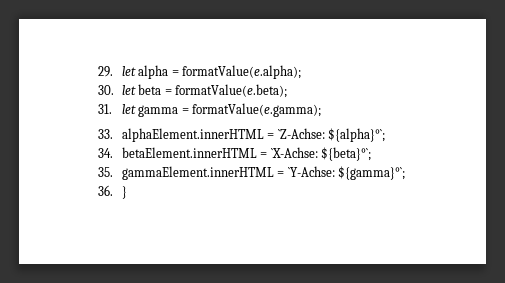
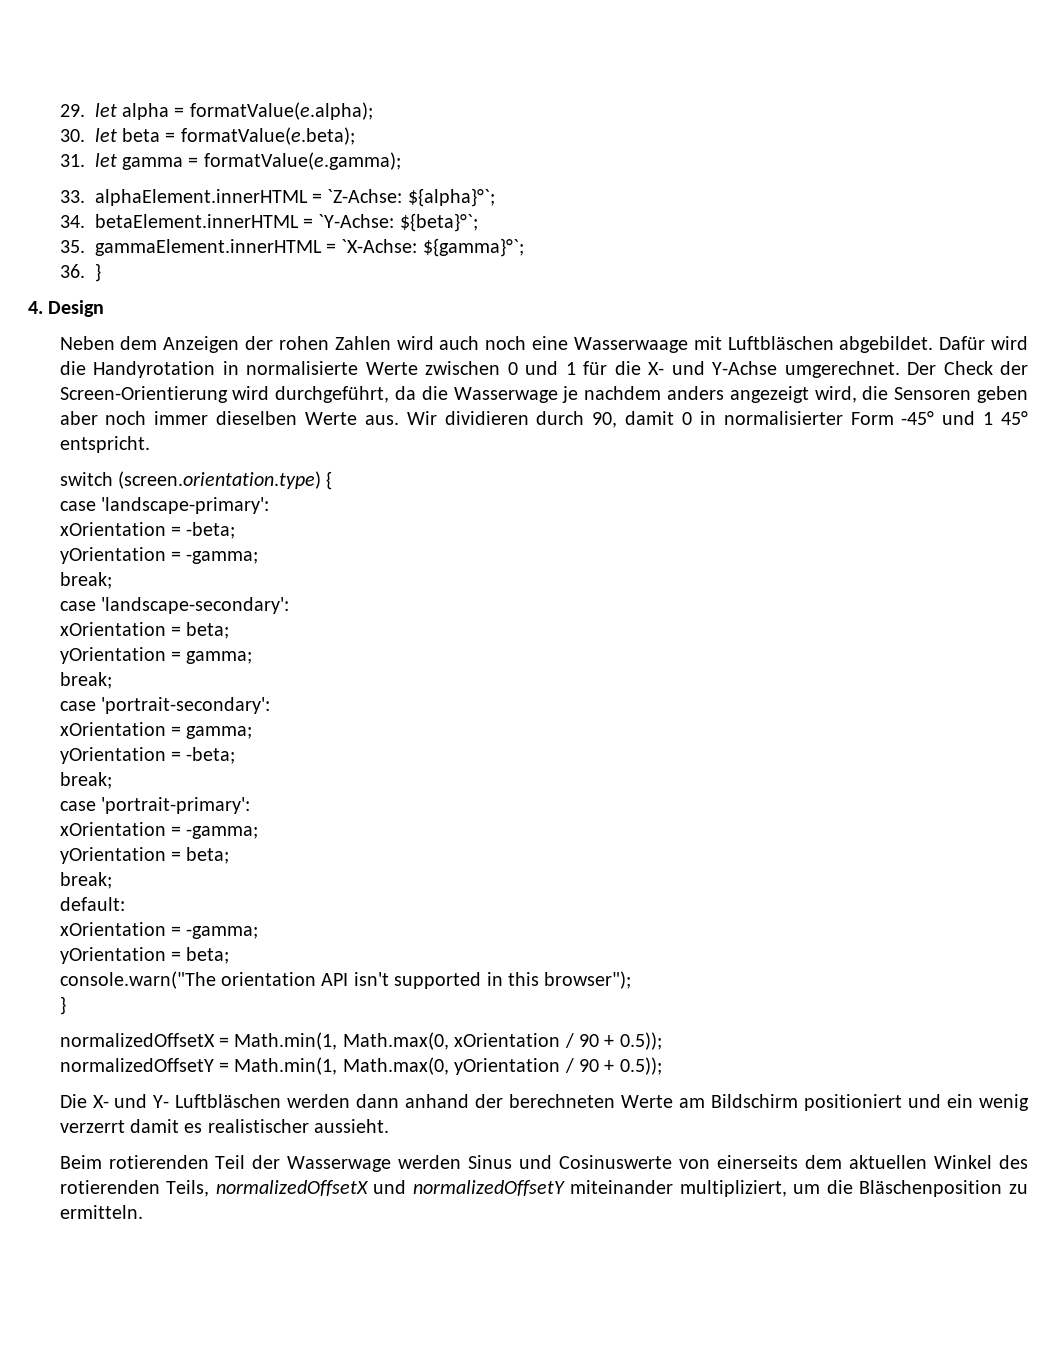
- 34. betaElement.innerHTML = `X-Achse: ${beta}°`;
+ 34. betaElement.innerHTML = `Y-Achse: ${beta}°`;
- 35. gammaElement.innerHTML = `Y-Achse: ${gamma}°`;
+ 35. gammaElement.innerHTML = `X-Achse: ${gamma}°`;
+ 4. Design
+ Neben dem Anzeigen der rohen Zahlen wird auch noch eine Wasserwaage mit Luftbläschen abgebildet. Dafür wird die Handyrotation in normalisierte Werte zwischen 0 und 1 für die X- und Y-Achse umgerechnet. Der Check der Screen-Orientierung wird durchgeführt, da die Wasserwage je nachdem anders angezeigt wird, die Sensoren geben aber noch immer dieselben Werte aus. Wir dividieren durch 90, damit 0 in normalisierter Form -45° und 1 45° entspricht.
+ switch (screen.orientation.type) {
+ case 'landscape-primary':
+ xOrientation = -beta;
+ yOrientation = -gamma;
+ break;
+ case 'landscape-secondary':
+ xOrientation = beta;
+ yOrientation = gamma;
+ break;
+ case 'portrait-secondary':
+ xOrientation = gamma;
+ yOrientation = -beta;
+ break;
+ case 'portrait-primary':
+ xOrientation = -gamma;
+ yOrientation = beta;
+ break;
+ default:
+ xOrientation = -gamma;
+ yOrientation = beta;
+ console.warn("The orientation API isn't supported in this browser");
+ }
+ normalizedOffsetX = Math.min(1, Math.max(0, xOrientation / 90 + 0.5));
+ normalizedOffsetY = Math.min(1, Math.max(0, yOrientation / 90 + 0.5));
+ Die X- und Y- Luftbläschen werden dann anhand der berechneten Werte am Bildschirm positioniert und ein wenig verzerrt damit es realistischer aussieht.
+ Beim rotierenden Teil der Wasserwage werden Sinus und Cosinuswerte von einerseits dem aktuellen Winkel des rotierenden Teils, normalizedOffsetX und normalizedOffsetY miteinander multipliziert, um die Bläschenposition zu ermitteln.

